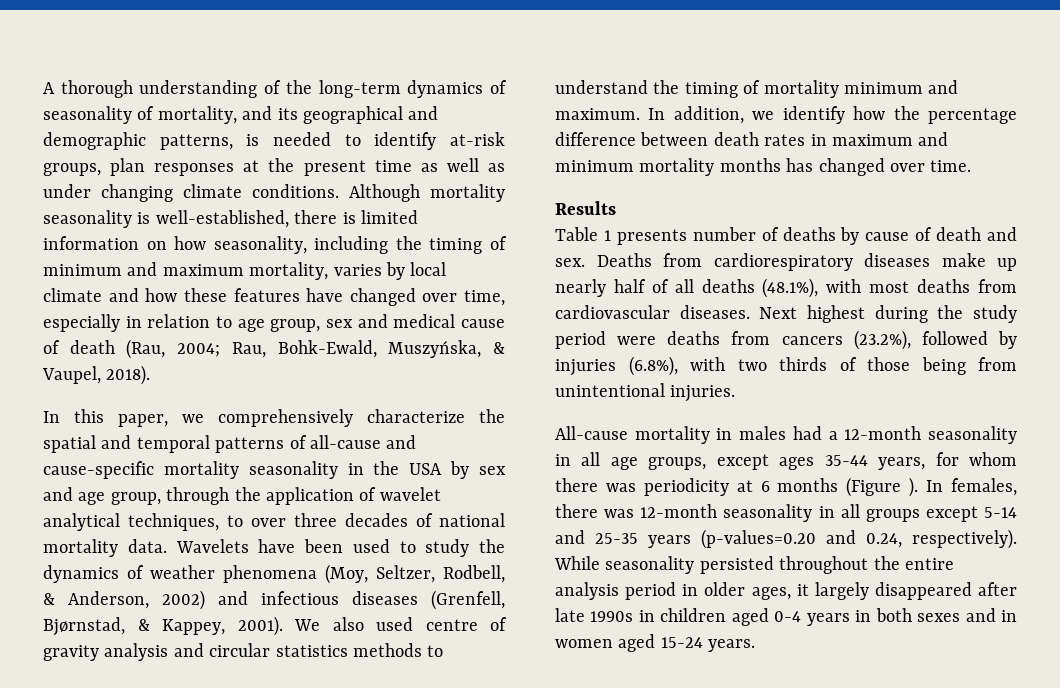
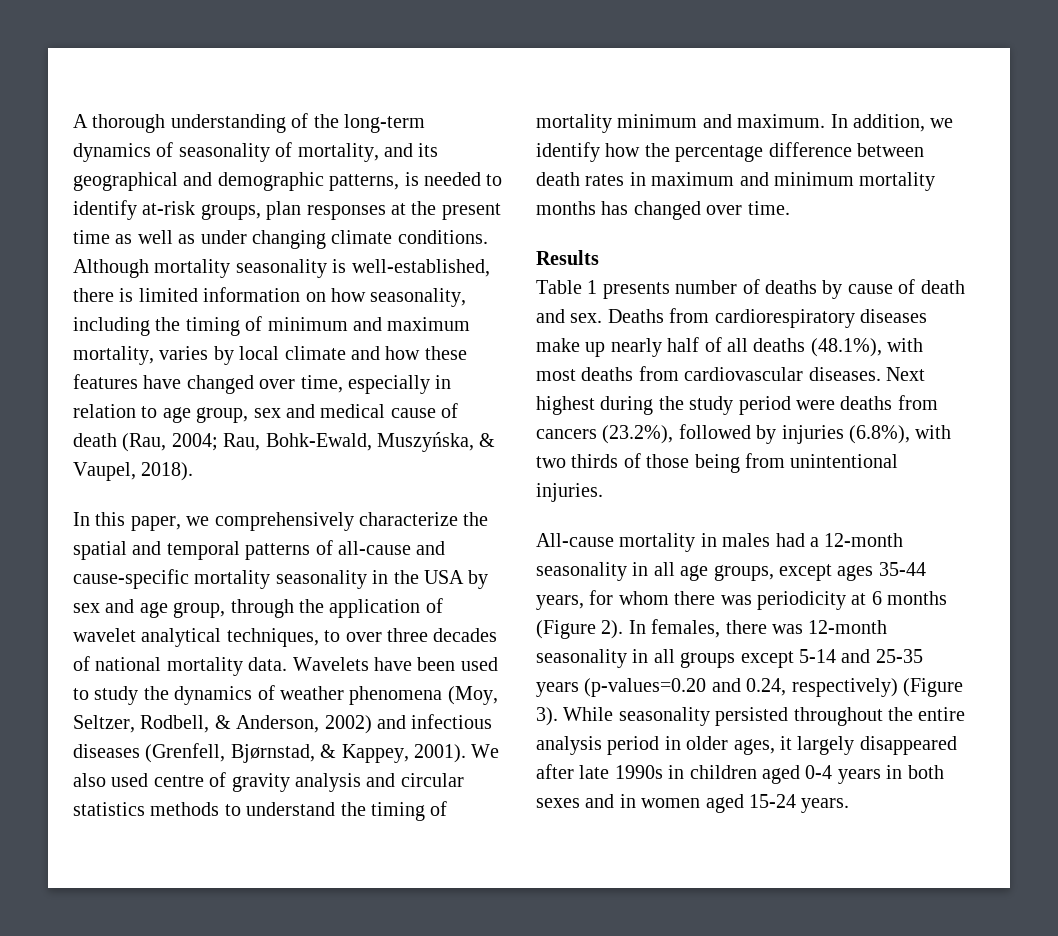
- All-cause mortality in males had a 12-month seasonality in all age groups, except ages 35-44 years, for whom there was periodicity at 6 months (Figure ).
+ All-cause mortality in males had a 12-month seasonality in all age groups, except ages 35-44 years, for whom there was periodicity at 6 months (Figure 2).
- In females, there was 12-month seasonality in all groups except 5-14 and 25-35 years (p-values=0.20 and 0.24, respectively).
+ In females, there was 12-month seasonality in all groups except 5-14 and 25-35 years (p-values=0.20 and 0.24, respectively) (Figure 3).

